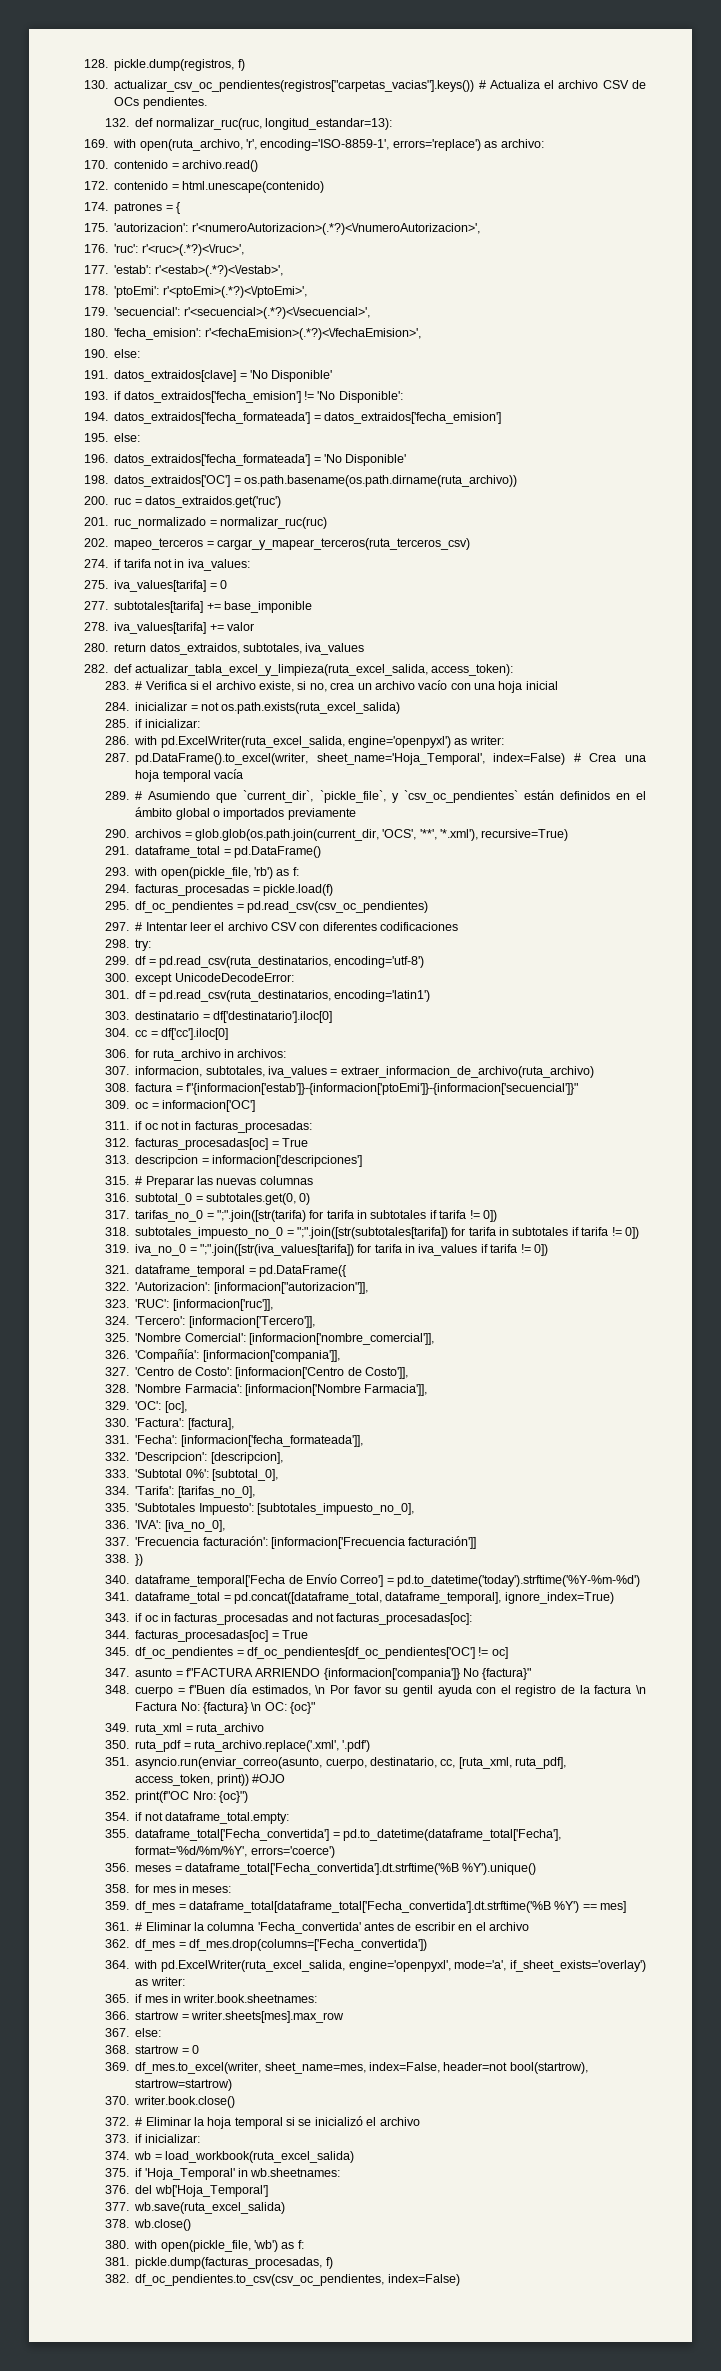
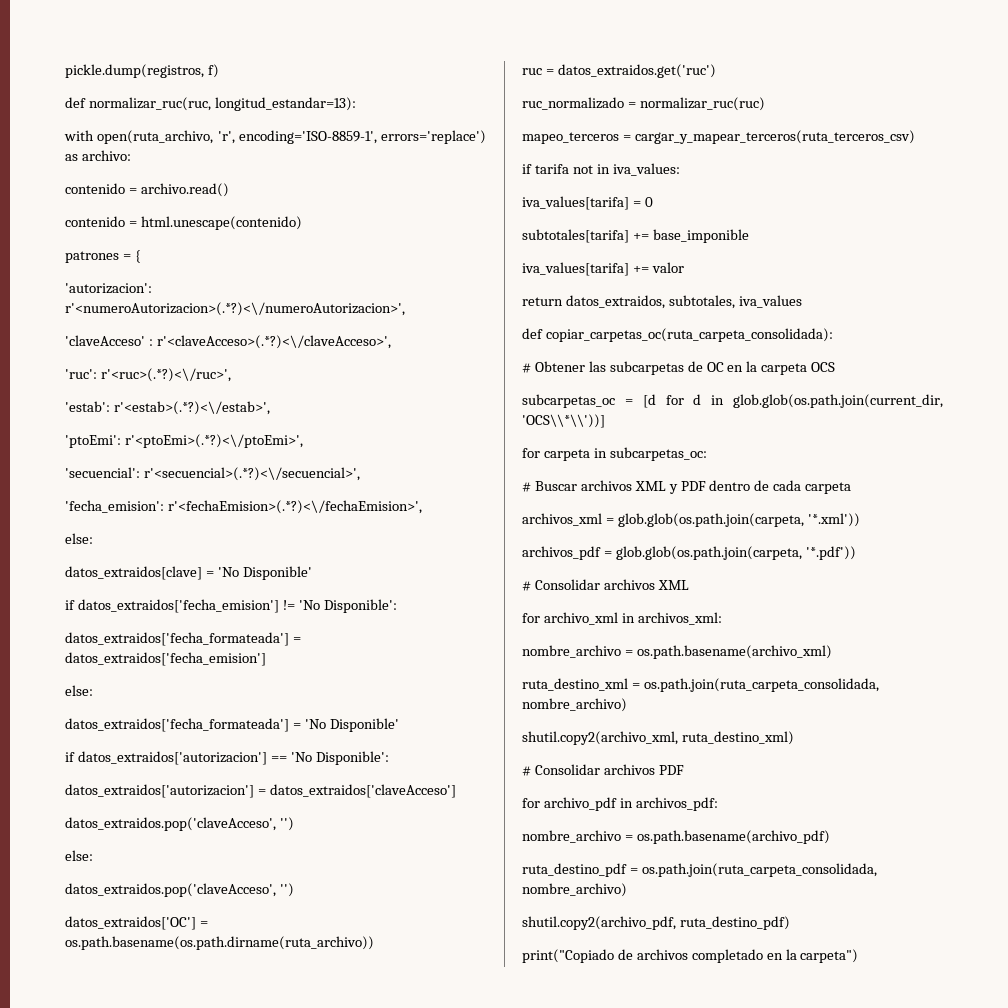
- 128. pickle.dump(registros, f)
+ pickle.dump(registros, f)
- 130. actualizar_csv_oc_pendientes(registros["carpetas_vacias"].keys()) # Actualiza el archivo CSV de OCs pendientes.
- 132. def normalizar_ruc(ruc, longitud_estandar=13):
+ def normalizar_ruc(ruc, longitud_estandar=13):
- 169. with open(ruta_archivo, 'r', encoding='ISO-8859-1', errors='replace') as archivo:
+ with open(ruta_archivo, 'r', encoding='ISO-8859-1', errors='replace') as archivo:
- 170. contenido = archivo.read()
+ contenido = archivo.read()
- 172. contenido = html.unescape(contenido)
+ contenido = html.unescape(contenido)
- 174. patrones = {
+ patrones = {
- 175. 'autorizacion': r'<numeroAutorizacion>(.*?)<\/numeroAutorizacion>',
+ 'autorizacion': r'<numeroAutorizacion>(.*?)<\/numeroAutorizacion>',
- 176. 'ruc': r'<ruc>(.*?)<\/ruc>',
+ 'claveAcceso' : r'<claveAcceso>(.*?)<\/claveAcceso>',
+ 'ruc': r'<ruc>(.*?)<\/ruc>',
- 177. 'estab': r'<estab>(.*?)<\/estab>',
+ 'estab': r'<estab>(.*?)<\/estab>',
- 178. 'ptoEmi': r'<ptoEmi>(.*?)<\/ptoEmi>',
+ 'ptoEmi': r'<ptoEmi>(.*?)<\/ptoEmi>',
- 179. 'secuencial': r'<secuencial>(.*?)<\/secuencial>',
+ 'secuencial': r'<secuencial>(.*?)<\/secuencial>',
- 180. 'fecha_emision': r'<fechaEmision>(.*?)<\/fechaEmision>',
- 190. else:
- 191. datos_extraidos[clave] = 'No Disponible'
+ 'fecha_emision': r'<fechaEmision>(.*?)<\/fechaEmision>',
+ else:
+ datos_extraidos[clave] = 'No Disponible'
- 193. if datos_extraidos['fecha_emision'] != 'No Disponible':
+ if datos_extraidos['fecha_emision'] != 'No Disponible':
- 194. datos_extraidos['fecha_formateada'] = datos_extraidos['fecha_emision']
- 195. else:
- 196. datos_extraidos['fecha_formateada'] = 'No Disponible'
+ datos_extraidos['fecha_formateada'] = datos_extraidos['fecha_emision']
+ else:
+ datos_extraidos['fecha_formateada'] = 'No Disponible'
- 198. datos_extraidos['OC'] = os.path.basename(os.path.dirname(ruta_archivo))
+ if datos_extraidos['autorizacion'] == 'No Disponible':
+ datos_extraidos['autorizacion'] = datos_extraidos['claveAcceso']
+ datos_extraidos.pop('claveAcceso', '')
+ else:
+ datos_extraidos.pop('claveAcceso', '')
+ datos_extraidos['OC'] = os.path.basename(os.path.dirname(ruta_archivo))
- 200. ruc = datos_extraidos.get('ruc')
+ ruc = datos_extraidos.get('ruc')
- 201. ruc_normalizado = normalizar_ruc(ruc)
+ ruc_normalizado = normalizar_ruc(ruc)
- 202. mapeo_terceros = cargar_y_mapear_terceros(ruta_terceros_csv)
+ mapeo_terceros = cargar_y_mapear_terceros(ruta_terceros_csv)
- 274. if tarifa not in iva_values:
+ if tarifa not in iva_values:
- 275. iva_values[tarifa] = 0
+ iva_values[tarifa] = 0
- 277. subtotales[tarifa] += base_imponible
+ subtotales[tarifa] += base_imponible
- 278. iva_values[tarifa] += valor
+ iva_values[tarifa] += valor
- 280. return datos_extraidos, subtotales, iva_values
+ return datos_extraidos, subtotales, iva_values
- 282. def actualizar_tabla_excel_y_limpieza(ruta_excel_salida, access_token):
- 283. # Verifica si el archivo existe, si no, crea un archivo vacío con una hoja inicial
- 284. inicializar = not os.path.exists(ruta_excel_salida)
- 285. if inicializar:
- 286. with pd.ExcelWriter(ruta_excel_salida, engine='openpyxl') as writer:
- 287. pd.DataFrame().to_excel(writer, sheet_name='Hoja_Temporal', index=False) # Crea una hoja temporal vacía
- 289. # Asumiendo que `current_dir`, `pickle_file`, y `csv_oc_pendientes` están definidos en el ámbito global o importados previamente
- 290. archivos = glob.glob(os.path.join(current_dir, 'OCS', '**', '*.xml'), recursive=True)
- 291. dataframe_total = pd.DataFrame()
- 293. with open(pickle_file, 'rb') as f:
- 294. facturas_procesadas = pickle.load(f)
- 295. df_oc_pendientes = pd.read_csv(csv_oc_pendientes)
- 297. # Intentar leer el archivo CSV con diferentes codificaciones
- 298. try:
- 299. df = pd.read_csv(ruta_destinatarios, encoding='utf-8')
- 300. except UnicodeDecodeError:
- 301. df = pd.read_csv(ruta_destinatarios, encoding='latin1')
- 303. destinatario = df['destinatario'].iloc[0]
- 304. cc = df['cc'].iloc[0]
- 306. for ruta_archivo in archivos:
- 307. informacion, subtotales, iva_values = extraer_informacion_de_archivo(ruta_archivo)
- 308. factura = f"{informacion['estab']}-{informacion['ptoEmi']}-{informacion['secuencial']}"
- 309. oc = informacion['OC']
- 311. if oc not in facturas_procesadas:
- 312. facturas_procesadas[oc] = True
- 313. descripcion = informacion['descripciones']
- 315. # Preparar las nuevas columnas
- 316. subtotal_0 = subtotales.get(0, 0)
- 317. tarifas_no_0 = ";".join([str(tarifa) for tarifa in subtotales if tarifa != 0])
- 318. subtotales_impuesto_no_0 = ";".join([str(subtotales[tarifa]) for tarifa in subtotales if tarifa != 0])
- 319. iva_no_0 = ";".join([str(iva_values[tarifa]) for tarifa in iva_values if tarifa != 0])
- 321. dataframe_temporal = pd.DataFrame({
- 322. 'Autorizacion': [informacion["autorizacion"]],
- 323. 'RUC': [informacion['ruc']],
- 324. 'Tercero': [informacion['Tercero']],
- 325. 'Nombre Comercial': [informacion['nombre_comercial']],
- 326. 'Compañía': [informacion['compania']],
- 327. 'Centro de Costo': [informacion['Centro de Costo']],
- 328. 'Nombre Farmacia': [informacion['Nombre Farmacia']],
- 329. 'OC': [oc],
- 330. 'Factura': [factura],
- 331. 'Fecha': [informacion['fecha_formateada']],
- 332. 'Descripcion': [descripcion],
- 333. 'Subtotal 0%': [subtotal_0],
- 334. 'Tarifa': [tarifas_no_0],
- 335. 'Subtotales Impuesto': [subtotales_impuesto_no_0],
- 336. 'IVA': [iva_no_0],
- 337. 'Frecuencia facturación': [informacion['Frecuencia facturación']]
- 338. })
- 340. dataframe_temporal['Fecha de Envío Correo'] = pd.to_datetime('today').strftime('%Y-%m-%d')
- 341. dataframe_total = pd.concat([dataframe_total, dataframe_temporal], ignore_index=True)
- 343. if oc in facturas_procesadas and not facturas_procesadas[oc]:
- 344. facturas_procesadas[oc] = True
- 345. df_oc_pendientes = df_oc_pendientes[df_oc_pendientes['OC'] != oc]
- 347. asunto = f"FACTURA ARRIENDO {informacion['compania']} No {factura}"
- 348. cuerpo = f"Buen día estimados, \n Por favor su gentil ayuda con el registro de la factura \n Factura No: {factura} \n OC: {oc}"
- 349. ruta_xml = ruta_archivo
- 350. ruta_pdf = ruta_archivo.replace('.xml', '.pdf')
- 351. asyncio.run(enviar_correo(asunto, cuerpo, destinatario, cc, [ruta_xml, ruta_pdf], access_token, print)) #OJO
- 352. print(f"OC Nro: {oc}")
- 354. if not dataframe_total.empty:
- 355. dataframe_total['Fecha_convertida'] = pd.to_datetime(dataframe_total['Fecha'], format='%d/%m/%Y', errors='coerce')
- 356. meses = dataframe_total['Fecha_convertida'].dt.strftime('%B %Y').unique()
- 358. for mes in meses:
- 359. df_mes = dataframe_total[dataframe_total['Fecha_convertida'].dt.strftime('%B %Y') == mes]
- 361. # Eliminar la columna 'Fecha_convertida' antes de escribir en el archivo
- 362. df_mes = df_mes.drop(columns=['Fecha_convertida'])
- 364. with pd.ExcelWriter(ruta_excel_salida, engine='openpyxl', mode='a', if_sheet_exists='overlay') as writer:
- 365. if mes in writer.book.sheetnames:
- 366. startrow = writer.sheets[mes].max_row
- 367. else:
- 368. startrow = 0
- 369. df_mes.to_excel(writer, sheet_name=mes, index=False, header=not bool(startrow), startrow=startrow)
- 370. writer.book.close()
- 372. # Eliminar la hoja temporal si se inicializó el archivo
- 373. if inicializar:
- 374. wb = load_workbook(ruta_excel_salida)
- 375. if 'Hoja_Temporal' in wb.sheetnames:
- 376. del wb['Hoja_Temporal']
- 377. wb.save(ruta_excel_salida)
- 378. wb.close()
- 380. with open(pickle_file, 'wb') as f:
- 381. pickle.dump(facturas_procesadas, f)
- 382. df_oc_pendientes.to_csv(csv_oc_pendientes, index=False)
+ def copiar_carpetas_oc(ruta_carpeta_consolidada):
+ # Obtener las subcarpetas de OC en la carpeta OCS
+ subcarpetas_oc = [d for d in glob.glob(os.path.join(current_dir, 'OCS\\*\\'))]
+ for carpeta in subcarpetas_oc:
+ # Buscar archivos XML y PDF dentro de cada carpeta
+ archivos_xml = glob.glob(os.path.join(carpeta, '*.xml'))
+ archivos_pdf = glob.glob(os.path.join(carpeta, '*.pdf'))
+ # Consolidar archivos XML
+ for archivo_xml in archivos_xml:
+ nombre_archivo = os.path.basename(archivo_xml)
+ ruta_destino_xml = os.path.join(ruta_carpeta_consolidada, nombre_archivo)
+ shutil.copy2(archivo_xml, ruta_destino_xml)
+ # Consolidar archivos PDF
+ for archivo_pdf in archivos_pdf:
+ nombre_archivo = os.path.basename(archivo_pdf)
+ ruta_destino_pdf = os.path.join(ruta_carpeta_consolidada, nombre_archivo)
+ shutil.copy2(archivo_pdf, ruta_destino_pdf)
+ print("Copiado de archivos completado en la carpeta")

